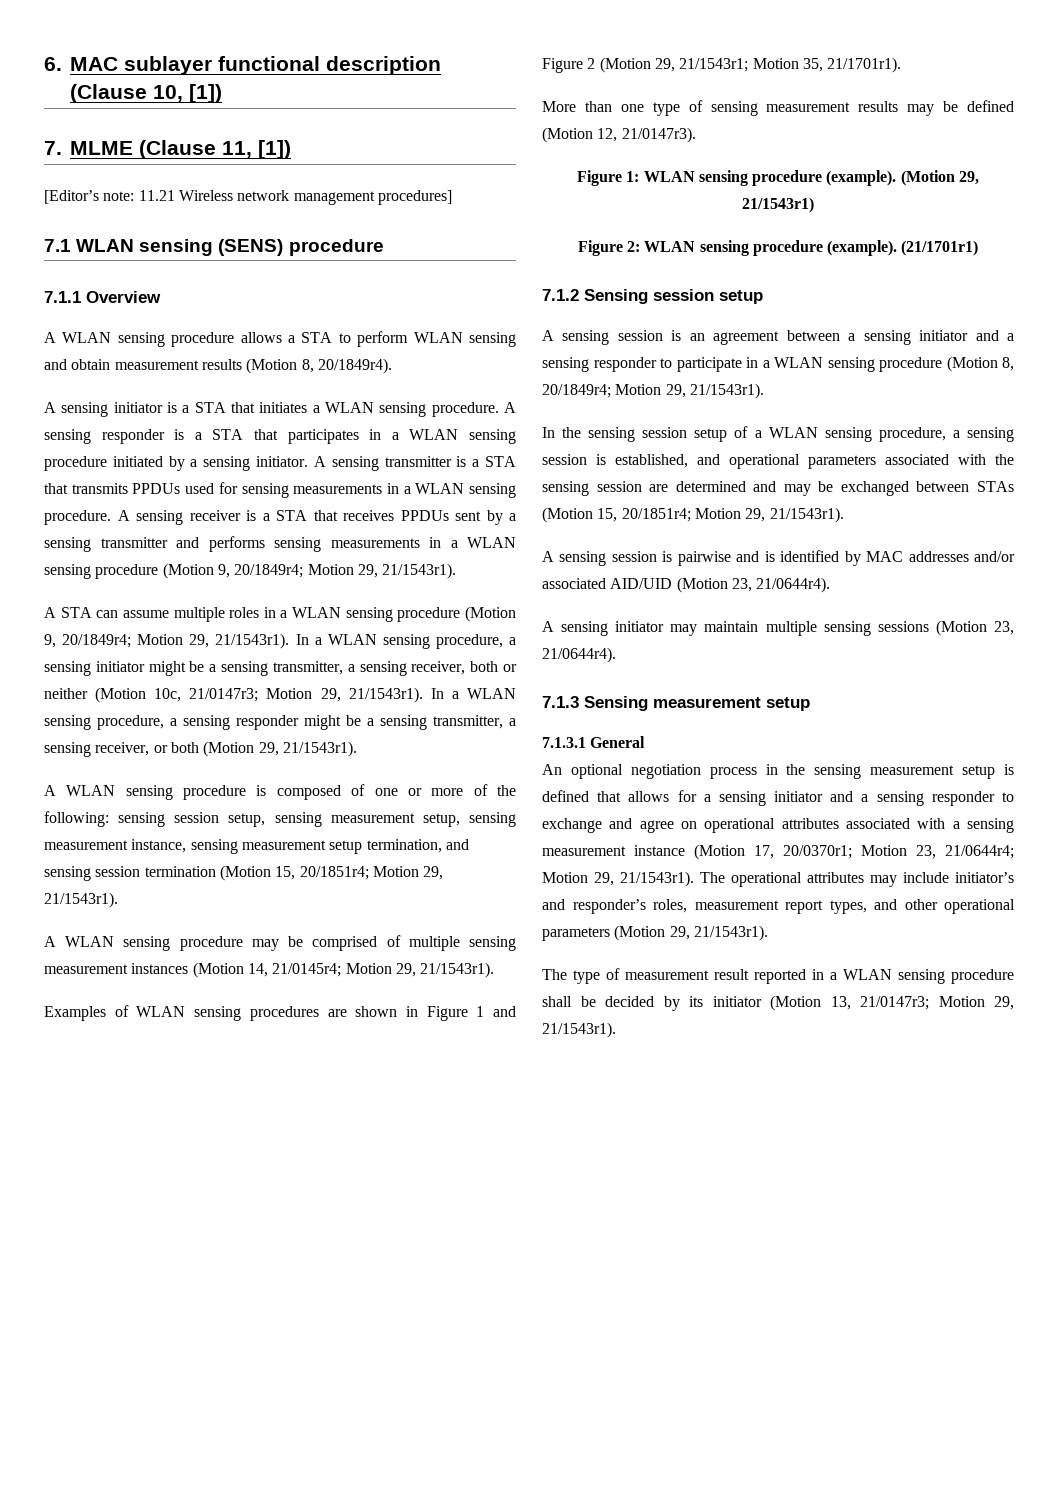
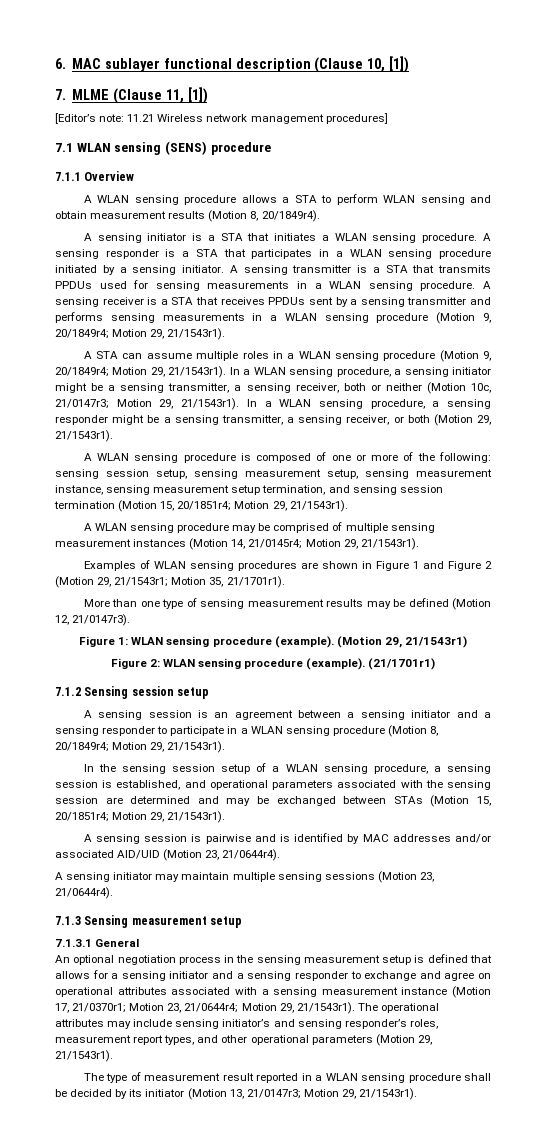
- An optional negotiation process in the sensing measurement setup is defined that allows for a sensing initiator and a sensing responder to exchange and agree on operational attributes associated with a sensing measurement instance (Motion 17, 20/0370r1; Motion 23, 21/0644r4; Motion 29, 21/1543r1).
+ An optional negotiation process in the sensing measurement setup is defined that allows for a sensing initiator and a sensing responder to exchange and agree on operational attributes associated with a sensing measurement instance (Motion 17, 21/0370r1; Motion 23, 21/0644r4; Motion 29, 21/1543r1).
- The operational attributes may include initiator’s and responder’s roles, measurement report types, and other operational parameters (Motion 29, 21/1543r1).
+ The operational attributes may include sensing initiator’s and sensing responder’s roles, measurement report types, and other operational parameters (Motion 29, 21/1543r1).

